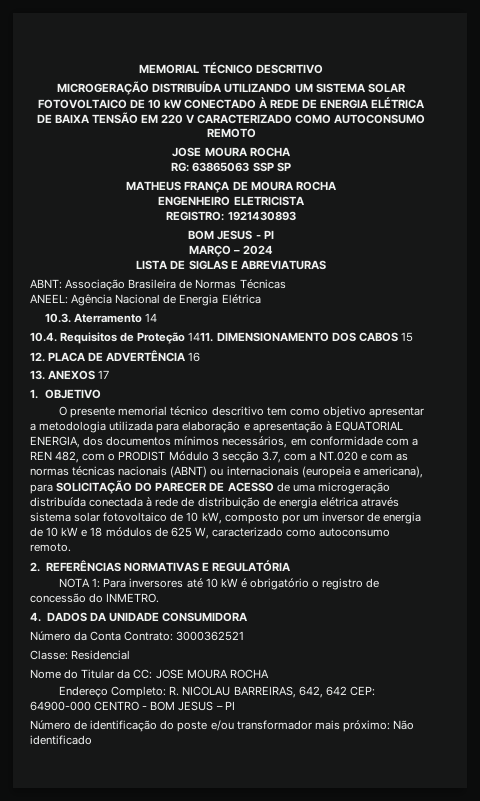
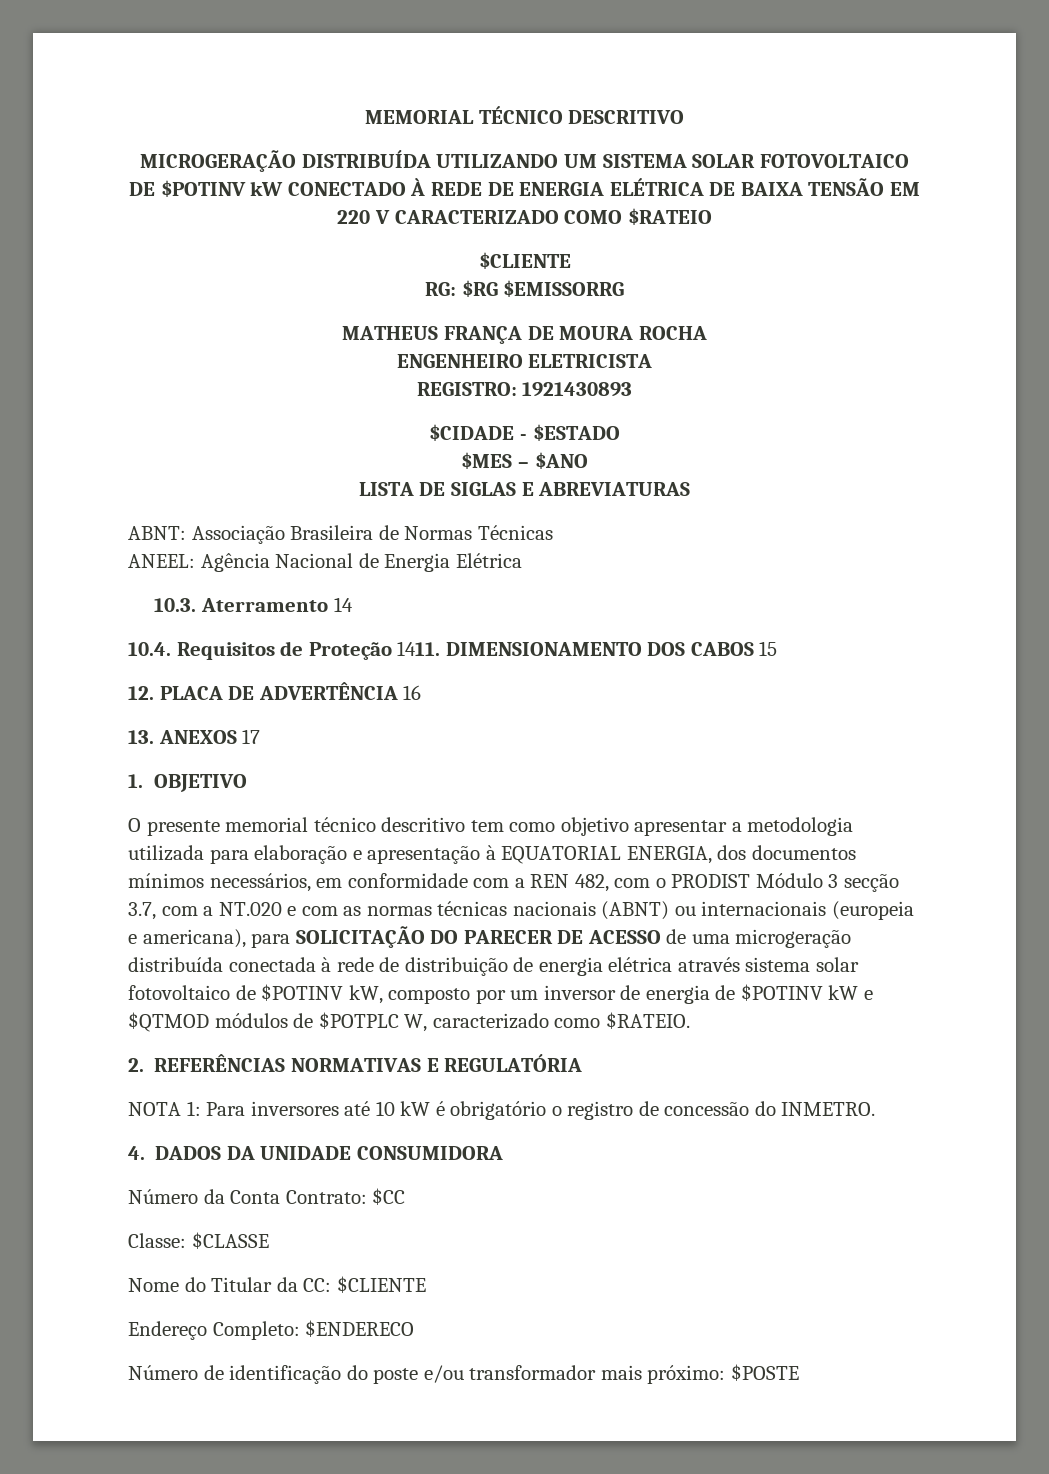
- MICROGERAÇÃO DISTRIBUÍDA UTILIZANDO UM SISTEMA SOLAR FOTOVOLTAICO DE 10 kW CONECTADO À REDE DE ENERGIA ELÉTRICA DE BAIXA TENSÃO EM 220 V CARACTERIZADO COMO AUTOCONSUMO REMOTO
- JOSE MOURA ROCHA
- RG: 63865063 SSP SP
+ MICROGERAÇÃO DISTRIBUÍDA UTILIZANDO UM SISTEMA SOLAR FOTOVOLTAICO DE $POTINV kW CONECTADO À REDE DE ENERGIA ELÉTRICA DE BAIXA TENSÃO EM 220 V CARACTERIZADO COMO $RATEIO
+ $CLIENTE
+ RG: $RG $EMISSORRG
  REGISTRO: 1921430893
- BOM JESUS - PI
- MARÇO – 2024
+ $CIDADE - $ESTADO
+ $MES – $ANO
- O presente memorial técnico descritivo tem como objetivo apresentar a metodologia utilizada para elaboração e apresentação à EQUATORIAL ENERGIA, dos documentos mínimos necessários, em conformidade com a REN 482, com o PRODIST Módulo 3 secção 3.7, com a NT.020 e com as normas técnicas nacionais (ABNT) ou internacionais (europeia e americana), para SOLICITAÇÃO DO PARECER DE ACESSO de uma microgeração distribuída conectada à rede de distribuição de energia elétrica através sistema solar fotovoltaico de 10 kW, composto por um inversor de energia de 10 kW e 18 módulos de 625 W, caracterizado como autoconsumo remoto.
+ O presente memorial técnico descritivo tem como objetivo apresentar a metodologia utilizada para elaboração e apresentação à EQUATORIAL ENERGIA, dos documentos mínimos necessários, em conformidade com a REN 482, com o PRODIST Módulo 3 secção 3.7, com a NT.020 e com as normas técnicas nacionais (ABNT) ou internacionais (europeia e americana), para SOLICITAÇÃO DO PARECER DE ACESSO de uma microgeração distribuída conectada à rede de distribuição de energia elétrica através sistema solar fotovoltaico de $POTINV kW, composto por um inversor de energia de $POTINV kW e $QTMOD módulos de $POTPLC W, caracterizado como $RATEIO.
- Número da Conta Contrato: 3000362521
+ Número da Conta Contrato: $CC
- Classe: Residencial
+ Classe: $CLASSE
- Nome do Titular da CC: JOSE MOURA ROCHA
+ Nome do Titular da CC: $CLIENTE
- Endereço Completo: R. NICOLAU BARREIRAS, 642, 642 CEP: 64900-000 CENTRO - BOM JESUS – PI
+ Endereço Completo: $ENDERECO
- Número de identificação do poste e/ou transformador mais próximo: Não identificado
+ Número de identificação do poste e/ou transformador mais próximo: $POSTE

